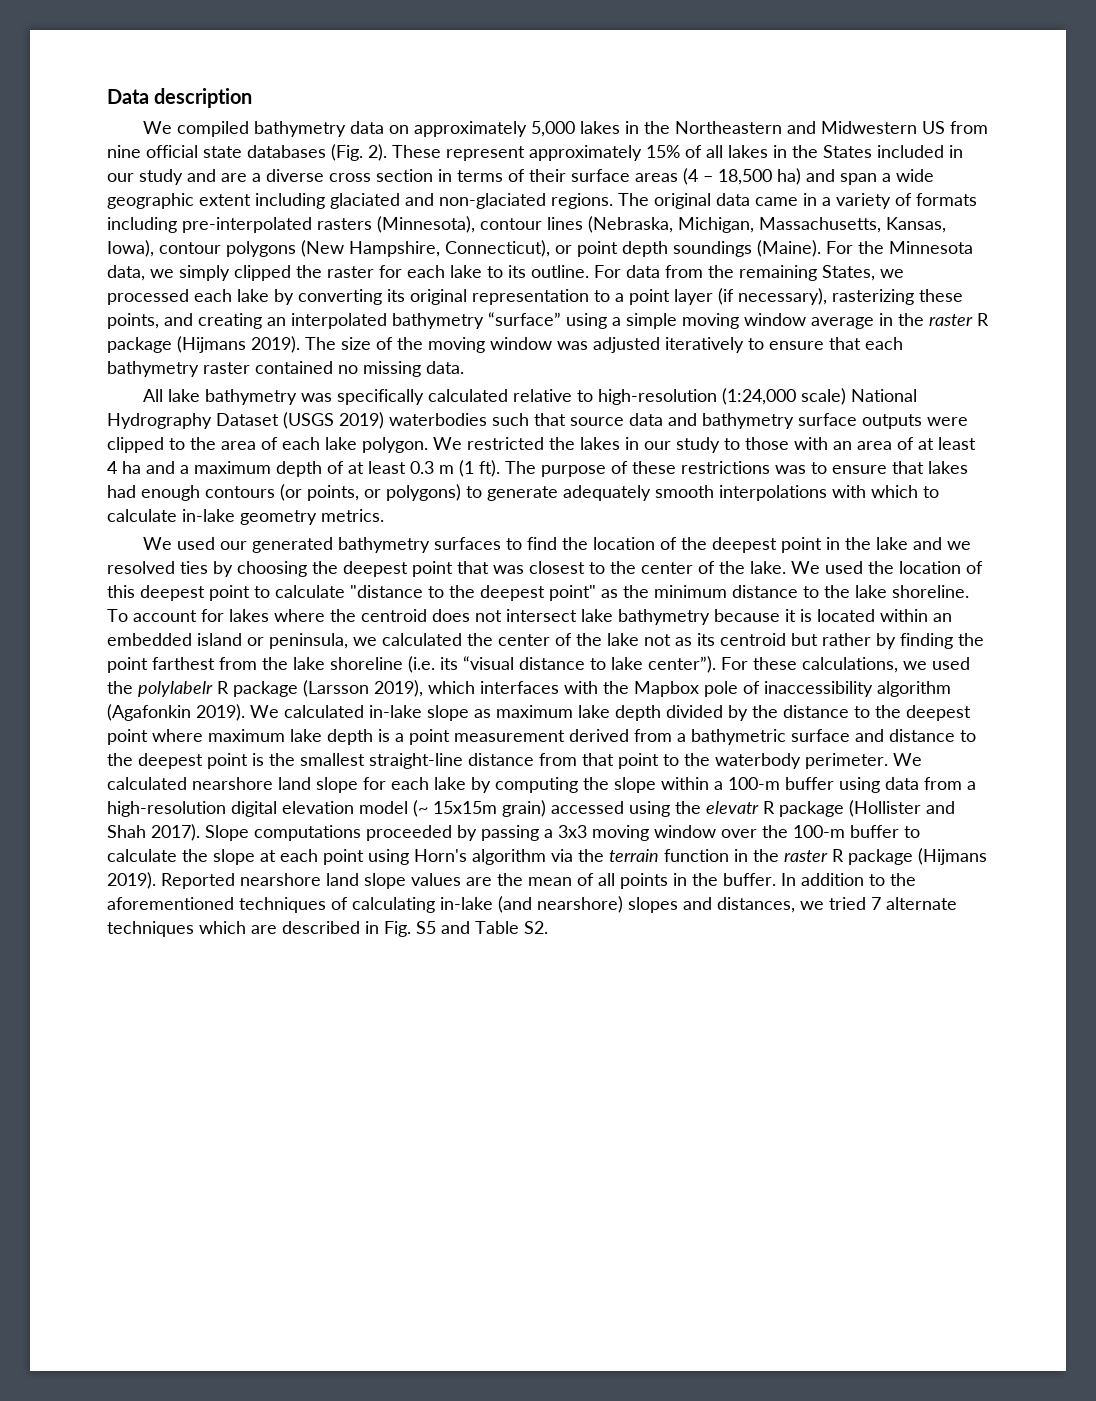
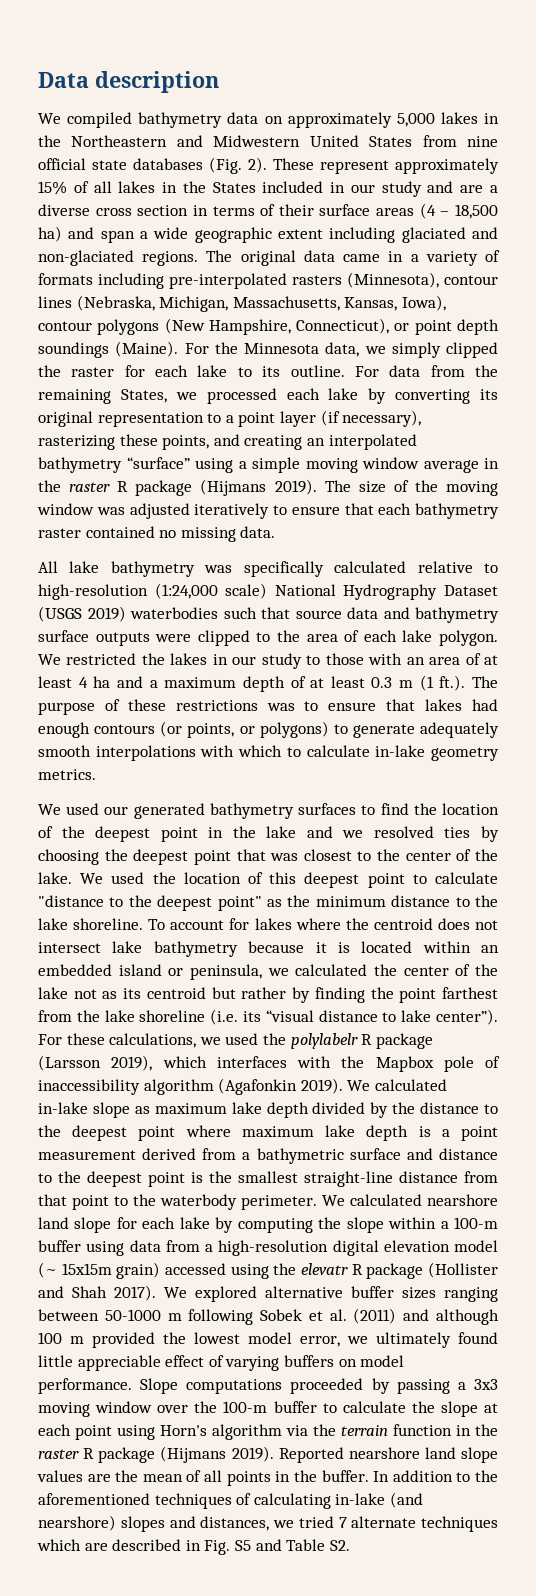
- We compiled bathymetry data on approximately 5,000 lakes in the Northeastern and Midwestern US from nine official state databases (Fig. 2).
+ We compiled bathymetry data on approximately 5,000 lakes in the Northeastern and Midwestern United States from nine official state databases (Fig. 2).
- We restricted the lakes in our study to those with an area of at least 4 ha and a maximum depth of at least 0.3 m (1 ft). The purpose of these restrictions was to ensure that lakes had enough contours (or points, or polygons) to generate adequately smooth interpolations with which to calculate in-lake geometry metrics.
+ We restricted the lakes in our study to those with an area of at least 4 ha and a maximum depth of at least 0.3 m (1 ft.). The purpose of these restrictions was to ensure that lakes had enough contours (or points, or polygons) to generate adequately smooth interpolations with which to calculate in-lake geometry metrics.
+ We explored alternative buffer sizes ranging between 50-1000 m following Sobek et al. (2011) and although 100 m provided the lowest model error, we ultimately found little appreciable effect of varying buffers on model performance.

